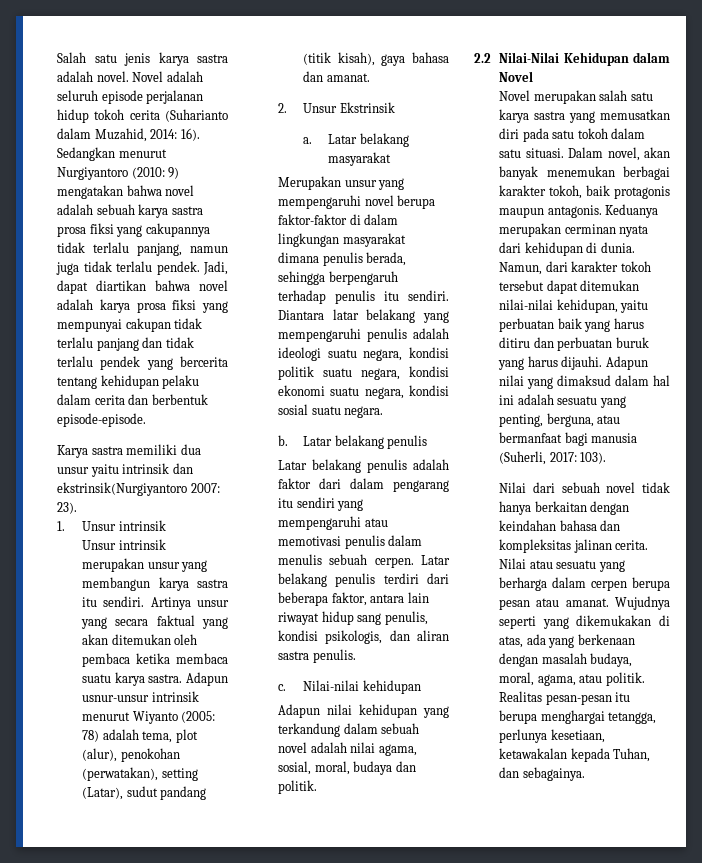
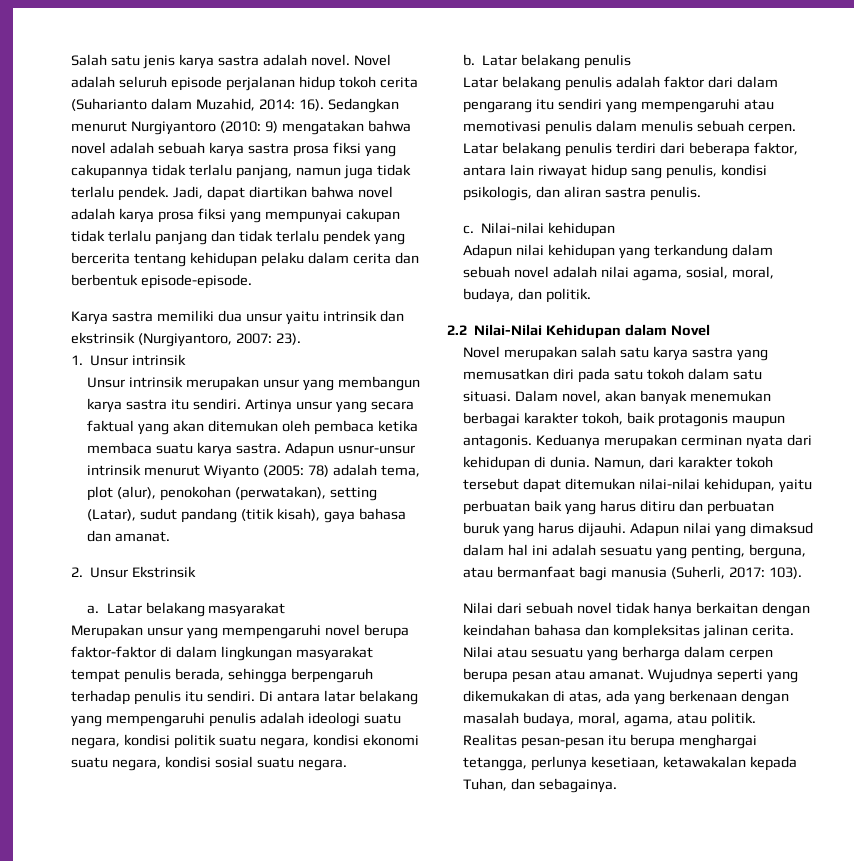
- Karya sastra memiliki dua unsur yaitu intrinsik dan ekstrinsik(Nurgiyantoro 2007: 23).
+ Karya sastra memiliki dua unsur yaitu intrinsik dan ekstrinsik (Nurgiyantoro, 2007: 23).
- Merupakan unsur yang mempengaruhi novel berupa faktor-faktor di dalam lingkungan masyarakat dimana penulis berada, sehingga berpengaruh terhadap penulis itu sendiri.
+ Merupakan unsur yang mempengaruhi novel berupa faktor-faktor di dalam lingkungan masyarakat tempat penulis berada, sehingga berpengaruh terhadap penulis itu sendiri.
- Diantara latar belakang yang mempengaruhi penulis adalah ideologi suatu negara, kondisi politik suatu negara, kondisi ekonomi suatu negara, kondisi sosial suatu negara.
+ Di antara latar belakang yang mempengaruhi penulis adalah ideologi suatu negara, kondisi politik suatu negara, kondisi ekonomi suatu negara, kondisi sosial suatu negara.
- Adapun nilai kehidupan yang terkandung dalam sebuah novel adalah nilai agama, sosial, moral, budaya dan politik.
+ Adapun nilai kehidupan yang terkandung dalam sebuah novel adalah nilai agama, sosial, moral, budaya, dan politik.

